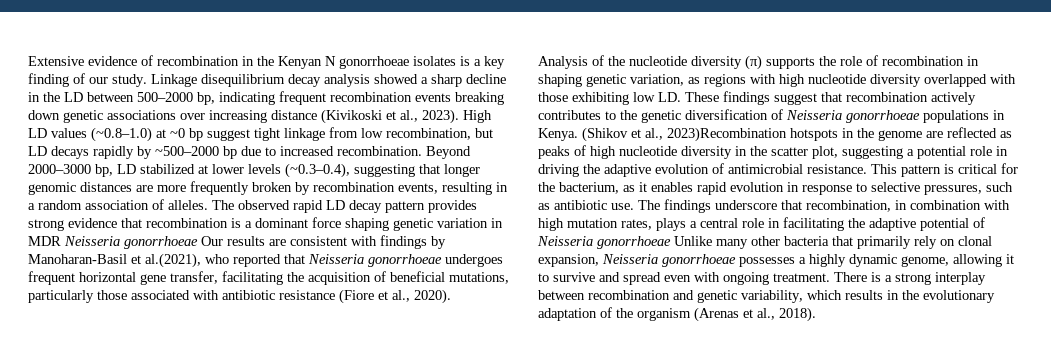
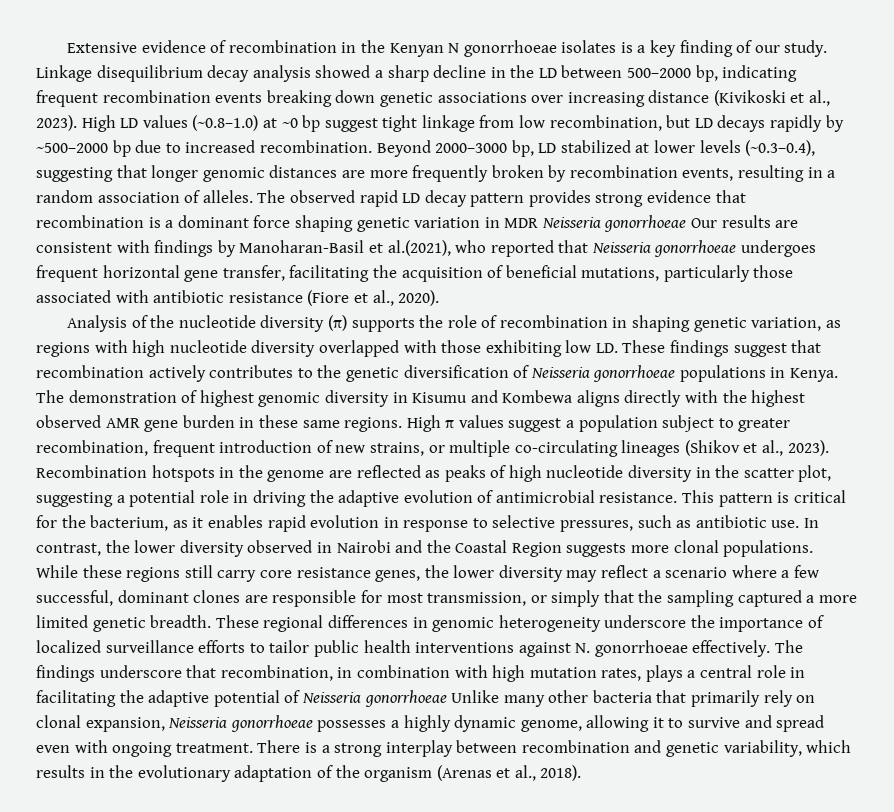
- (Shikov et al., 2023)Recombination hotspots in the genome are reflected as peaks of high nucleotide diversity in the scatter plot, suggesting a potential role in driving the adaptive evolution of antimicrobial resistance.
+ The demonstration of highest genomic diversity in Kisumu and Kombewa aligns directly with the highest observed AMR gene burden in these same regions. High π values suggest a population subject to greater recombination, frequent introduction of new strains, or multiple co-circulating lineages (Shikov et al., 2023). Recombination hotspots in the genome are reflected as peaks of high nucleotide diversity in the scatter plot, suggesting a potential role in driving the adaptive evolution of antimicrobial resistance.
+ In contrast, the lower diversity observed in Nairobi and the Coastal Region suggests more clonal populations. While these regions still carry core resistance genes, the lower diversity may reflect a scenario where a few successful, dominant clones are responsible for most transmission, or simply that the sampling captured a more limited genetic breadth. These regional differences in genomic heterogeneity underscore the importance of localized surveillance efforts to tailor public health interventions against N. gonorrhoeae effectively.

